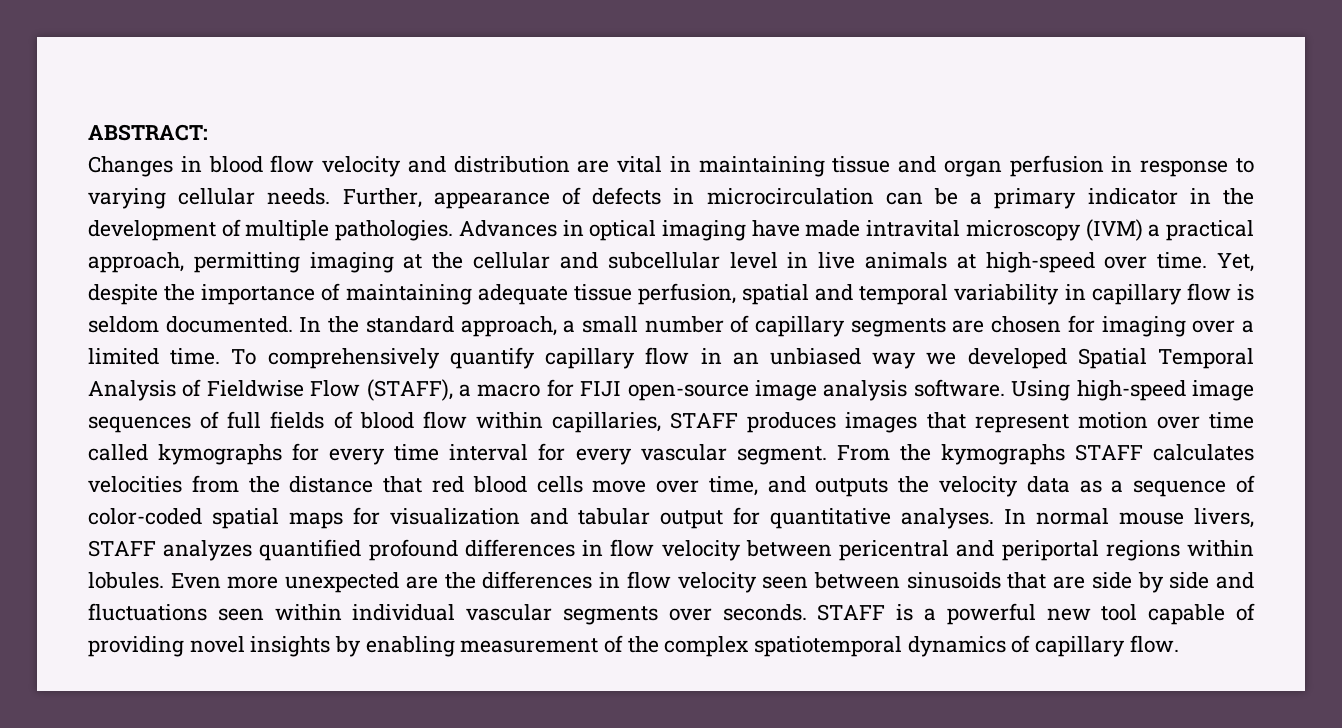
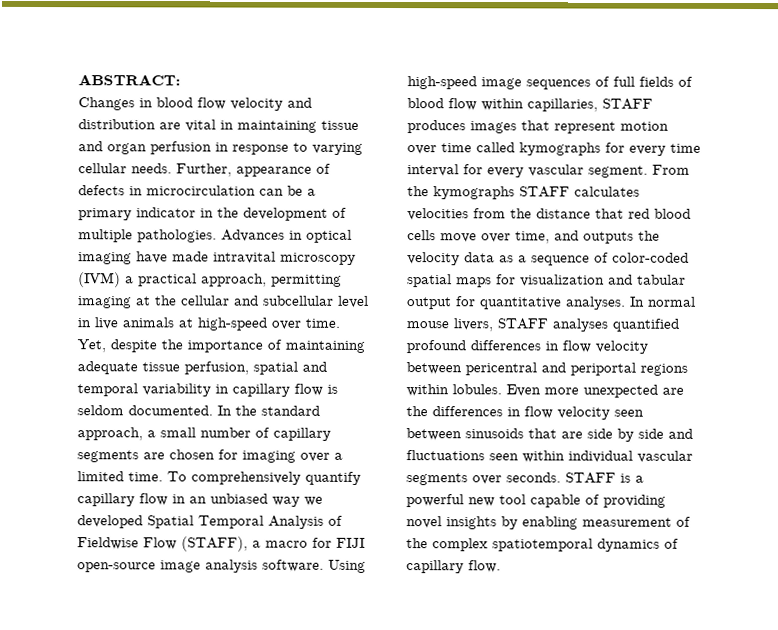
- In normal mouse livers, STAFF analyzes quantified profound differences in flow velocity between pericentral and periportal regions within lobules.
+ In normal mouse livers, STAFF analyses quantified profound differences in flow velocity between pericentral and periportal regions within lobules.

